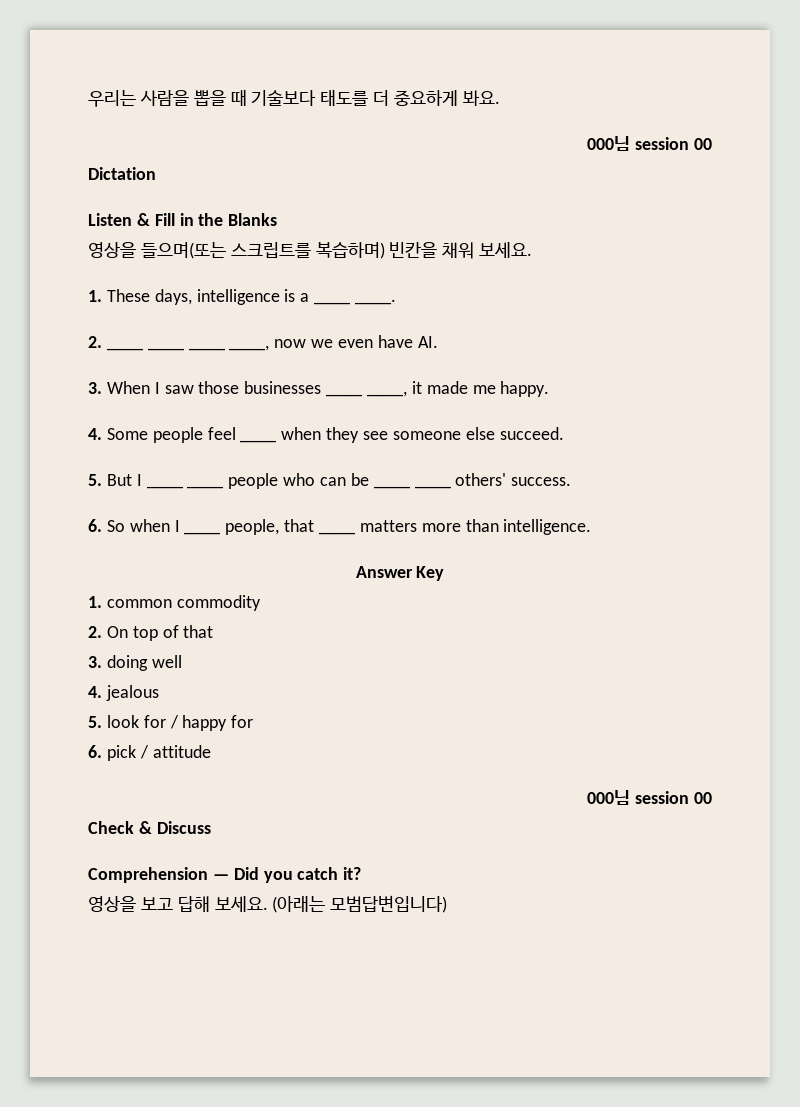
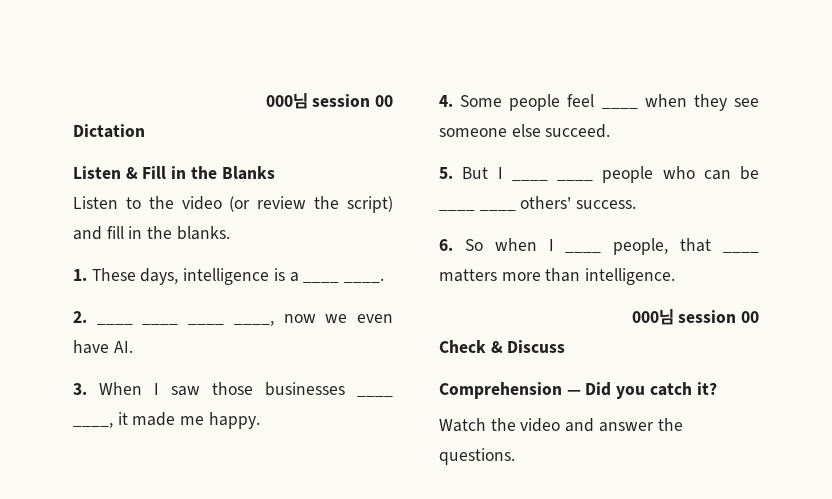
- 우리는 사람을 뽑을 때 기술보다 태도를 더 중요하게 봐요.
- 영상을 들으며(또는 스크립트를 복습하며) 빈칸을 채워 보세요.
+ Listen to the video (or review the script) and fill in the blanks.
- Answer Key
- 1. common commodity
- 2. On top of that
- 3. doing well
- 4. jealous
- 5. look for / happy for
- 6. pick / attitude
- 영상을 보고 답해 보세요. (아래는 모범답변입니다)
+ Watch the video and answer the questions.

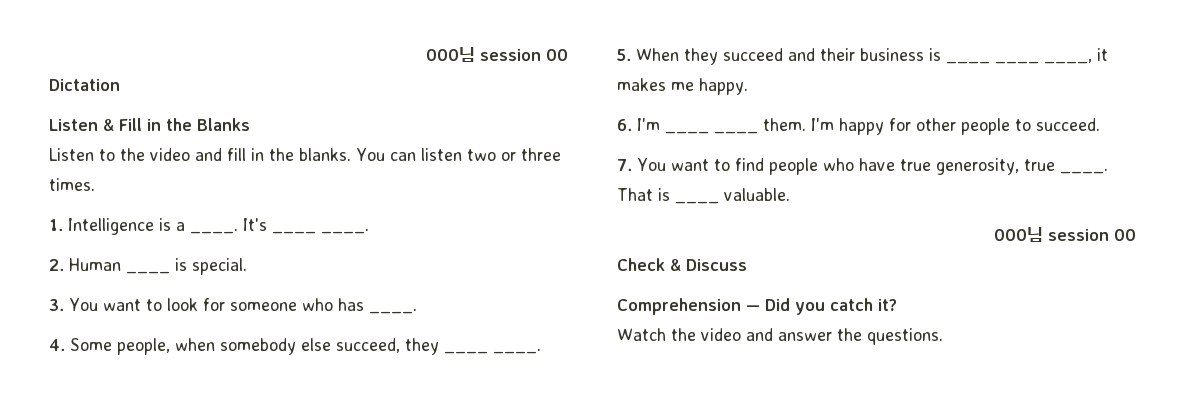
- Listen to the video (or review the script) and fill in the blanks.
- 1. These days, intelligence is a ____ ____.
- 2. ____ ____ ____ ____, now we even have AI.
- 3. When I saw those businesses ____ ____, it made me happy.
- 4. Some people feel ____ when they see someone else succeed.
- 5. But I ____ ____ people who can be ____ ____ others' success.
- 6. So when I ____ people, that ____ matters more than intelligence.
+ Listen to the video and fill in the blanks. You can listen two or three times.
+ 1. Intelligence is a ____. It's ____ ____.
+ 2. Human ____ is special.
+ 3. You want to look for someone who has ____.
+ 4. Some people, when somebody else succeed, they ____ ____.
+ 5. When they succeed and their business is ____ ____ ____, it makes me happy.
+ 6. I'm ____ ____ them. I'm happy for other people to succeed.
+ 7. You want to find people who have true generosity, true ____. That is ____ valuable.

